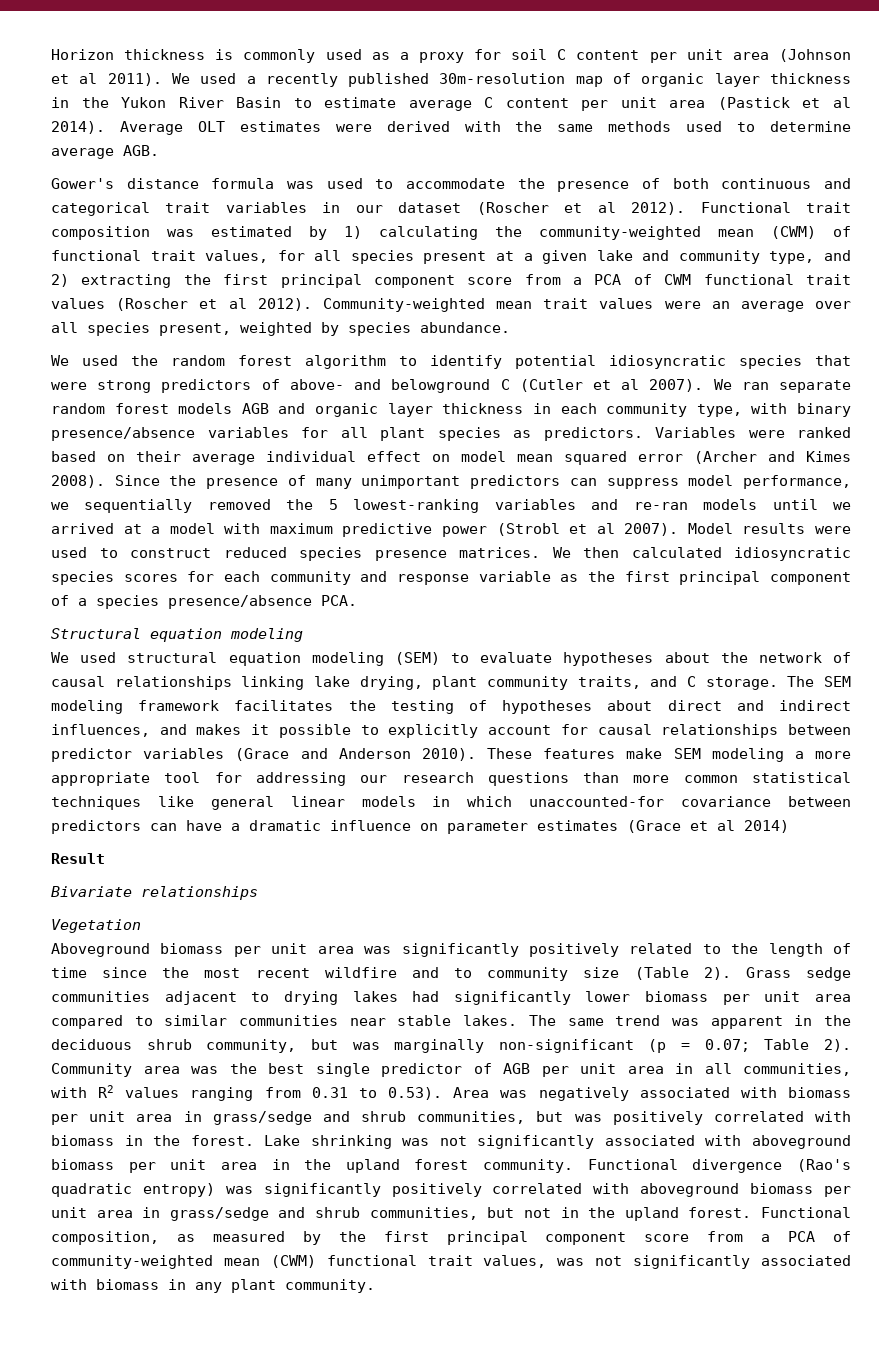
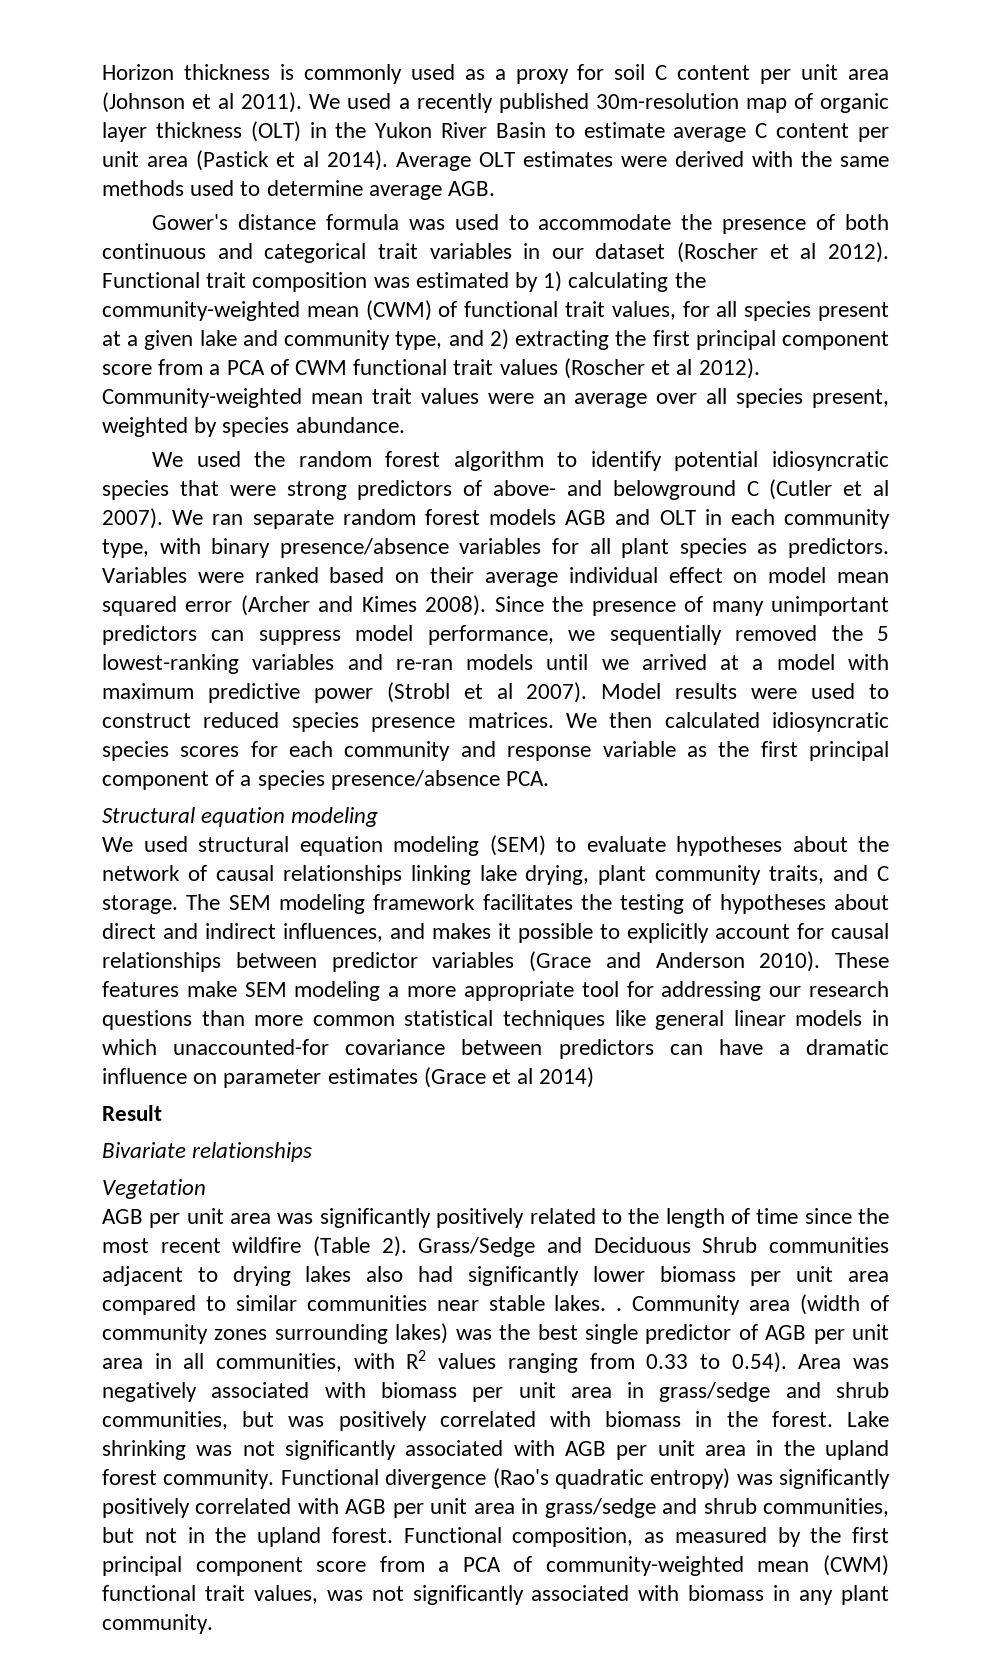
- We used a recently published 30m-resolution map of organic layer thickness in the Yukon River Basin to estimate average C content per unit area (Pastick et al 2014).
+ We used a recently published 30m-resolution map of organic layer thickness (OLT) in the Yukon River Basin to estimate average C content per unit area (Pastick et al 2014).
- We ran separate random forest models AGB and organic layer thickness in each community type, with binary presence/absence variables for all plant species as predictors.
+ We ran separate random forest models AGB and OLT in each community type, with binary presence/absence variables for all plant species as predictors.
- Aboveground biomass per unit area was significantly positively related to the length of time since the most recent wildfire and to community size (Table 2). Grass sedge communities adjacent to drying lakes had significantly lower biomass per unit area compared to similar communities near stable lakes. The same trend was apparent in the deciduous shrub community, but was marginally non-significant (p = 0.07; Table 2). Community area was the best single predictor of AGB per unit area in all communities, with R2 values ranging from 0.31 to 0.53). Area was negatively associated with biomass per unit area in grass/sedge and shrub communities, but was positively correlated with biomass in the forest.
+ AGB per unit area was significantly positively related to the length of time since the most recent wildfire (Table 2). Grass/Sedge and Deciduous Shrub communities adjacent to drying lakes also had significantly lower biomass per unit area compared to similar communities near stable lakes. . Community area (width of community zones surrounding lakes) was the best single predictor of AGB per unit area in all communities, with R2 values ranging from 0.33 to 0.54). Area was negatively associated with biomass per unit area in grass/sedge and shrub communities, but was positively correlated with biomass in the forest.
- Lake shrinking was not significantly associated with aboveground biomass per unit area in the upland forest community.
+ Lake shrinking was not significantly associated with AGB per unit area in the upland forest community.
- Functional divergence (Rao's quadratic entropy) was significantly positively correlated with aboveground biomass per unit area in grass/sedge and shrub communities, but not in the upland forest.
+ Functional divergence (Rao's quadratic entropy) was significantly positively correlated with AGB per unit area in grass/sedge and shrub communities, but not in the upland forest.

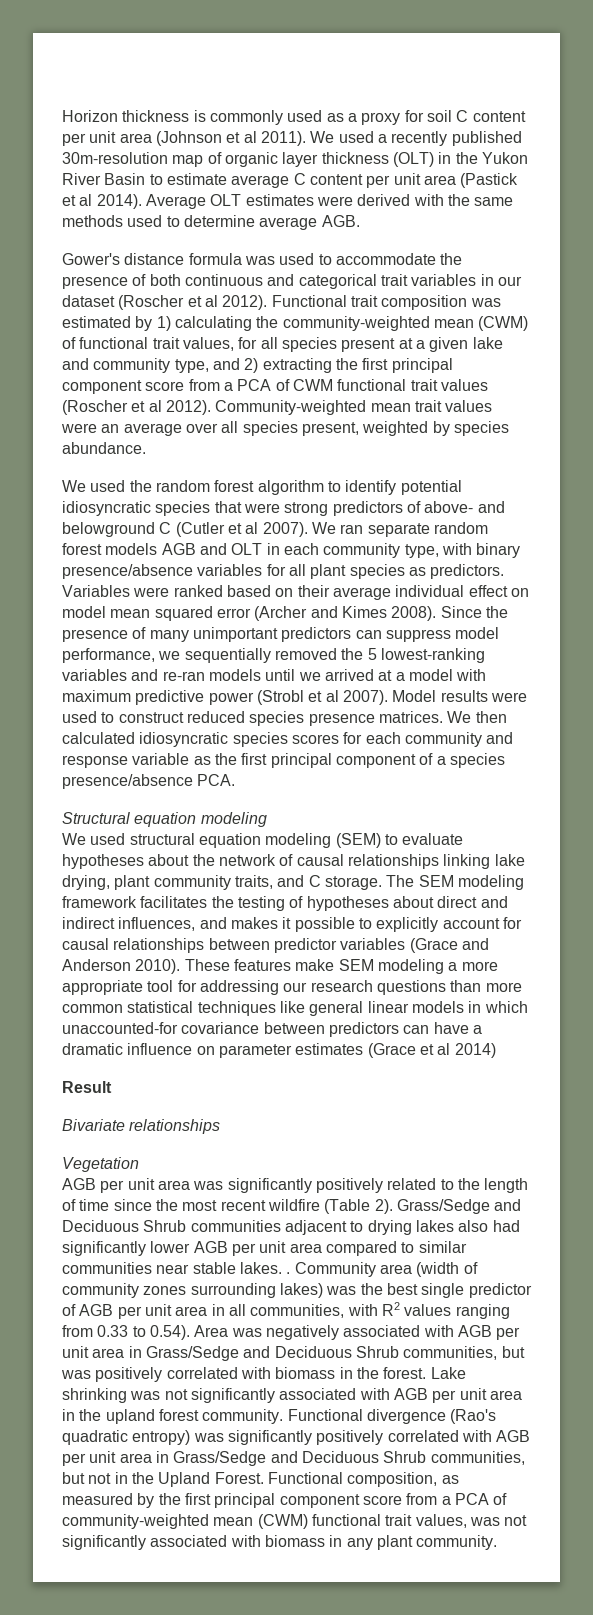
- Grass/Sedge and Deciduous Shrub communities adjacent to drying lakes also had significantly lower biomass per unit area compared to similar communities near stable lakes. .
+ Grass/Sedge and Deciduous Shrub communities adjacent to drying lakes also had significantly lower AGB per unit area compared to similar communities near stable lakes. .
- Community area (width of community zones surrounding lakes) was the best single predictor of AGB per unit area in all communities, with R2 values ranging from 0.33 to 0.54). Area was negatively associated with biomass per unit area in grass/sedge and shrub communities, but was positively correlated with biomass in the forest.
+ Community area (width of community zones surrounding lakes) was the best single predictor of AGB per unit area in all communities, with R2 values ranging from 0.33 to 0.54). Area was negatively associated with AGB per unit area in Grass/Sedge and Deciduous Shrub communities, but was positively correlated with biomass in the forest.
- Functional divergence (Rao's quadratic entropy) was significantly positively correlated with AGB per unit area in grass/sedge and shrub communities, but not in the upland forest.
+ Functional divergence (Rao's quadratic entropy) was significantly positively correlated with AGB per unit area in Grass/Sedge and Deciduous Shrub communities, but not in the Upland Forest.

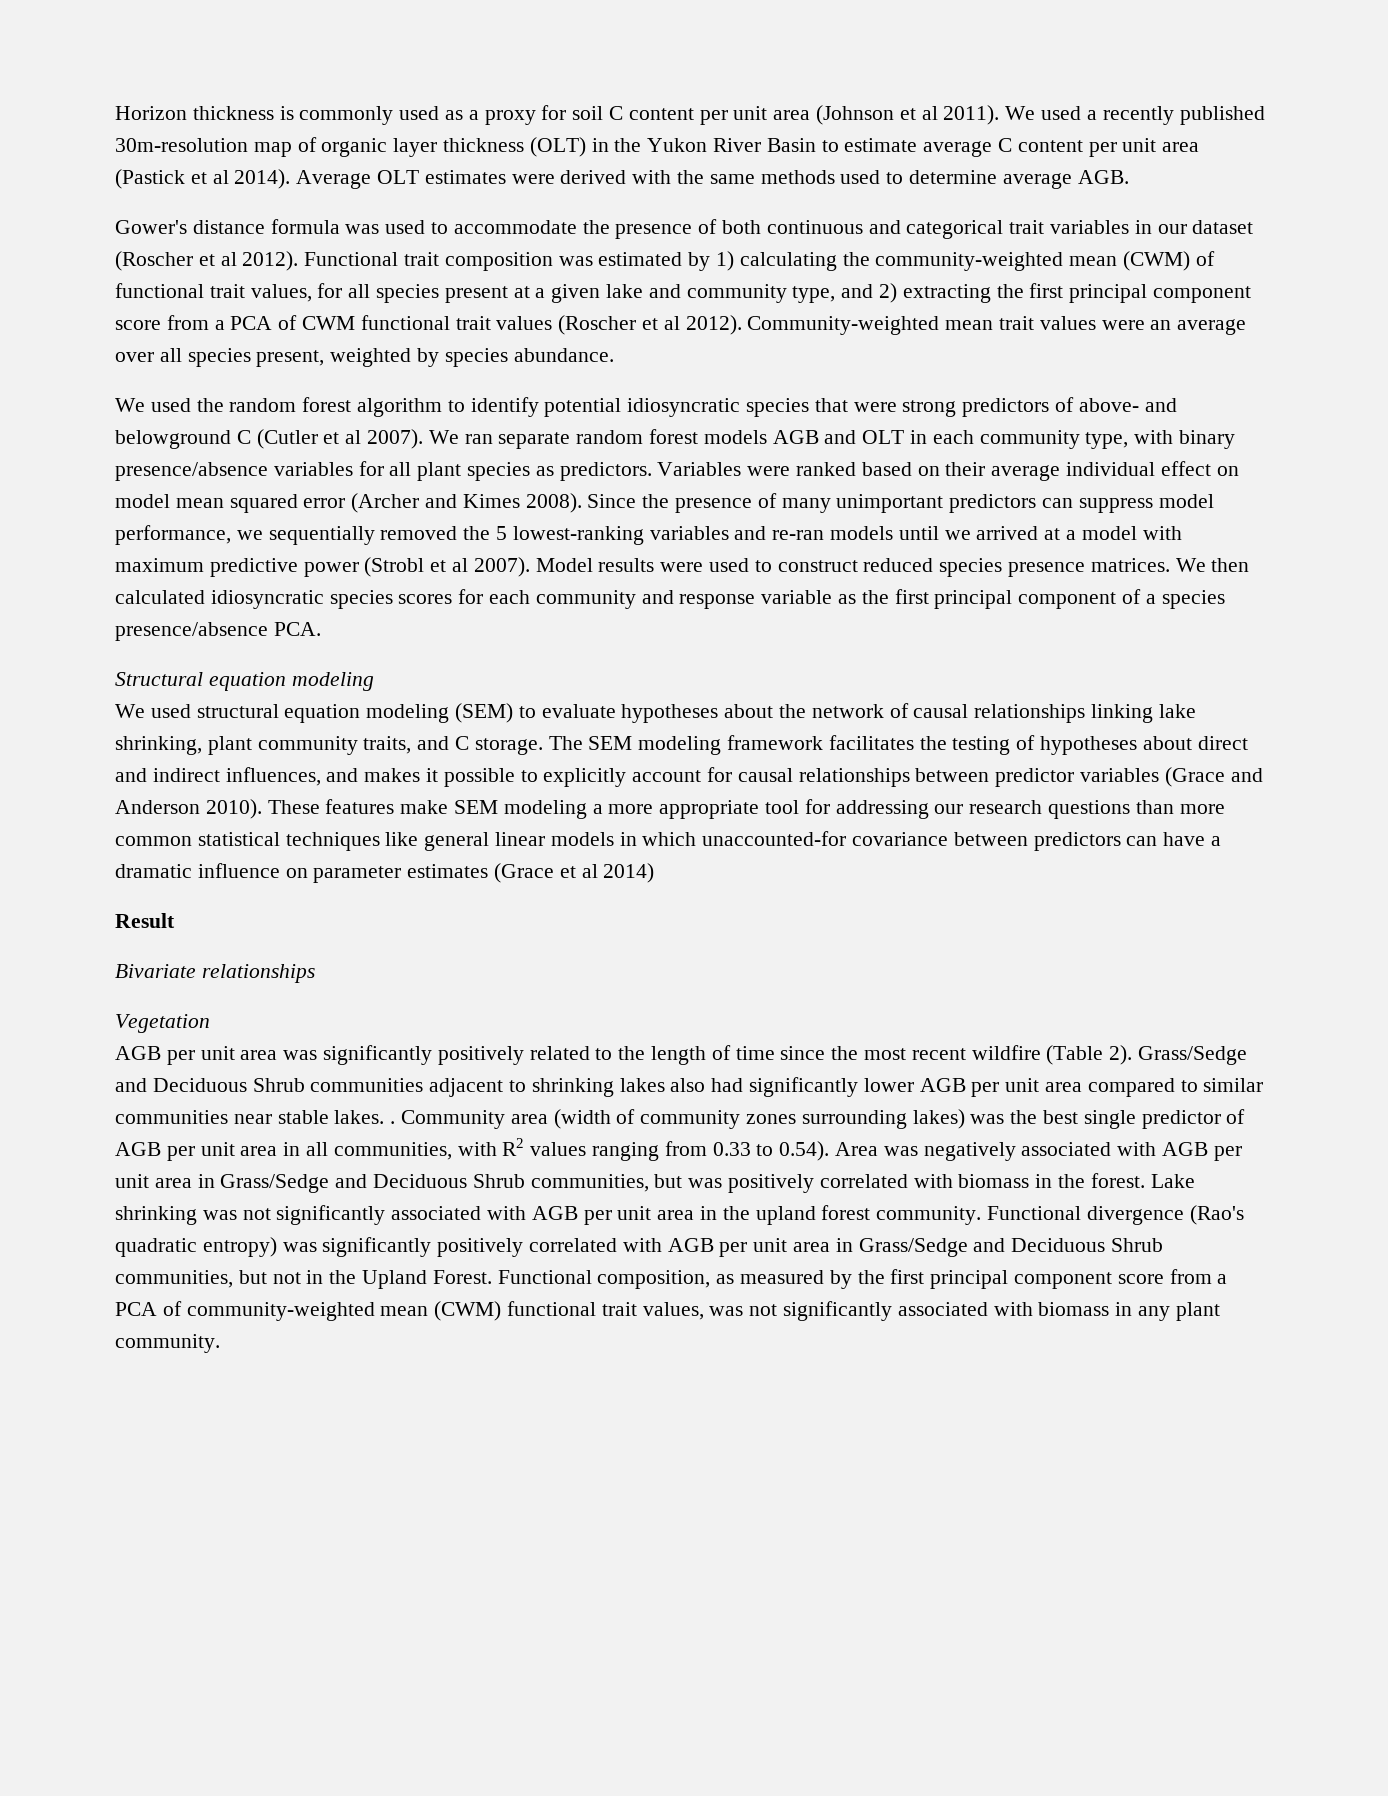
- We used structural equation modeling (SEM) to evaluate hypotheses about the network of causal relationships linking lake drying, plant community traits, and C storage.
+ We used structural equation modeling (SEM) to evaluate hypotheses about the network of causal relationships linking lake shrinking, plant community traits, and C storage.
- Grass/Sedge and Deciduous Shrub communities adjacent to drying lakes also had significantly lower AGB per unit area compared to similar communities near stable lakes. .
+ Grass/Sedge and Deciduous Shrub communities adjacent to shrinking lakes also had significantly lower AGB per unit area compared to similar communities near stable lakes. .

